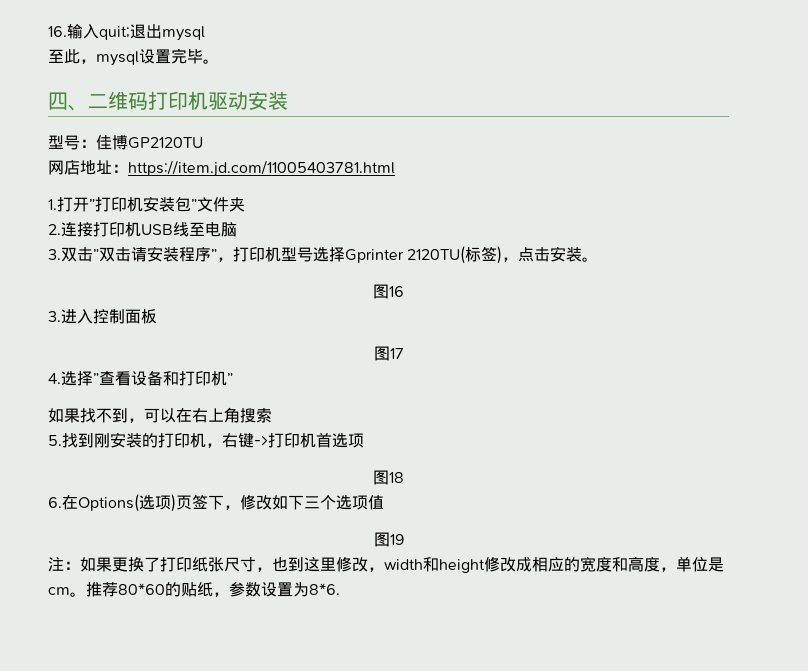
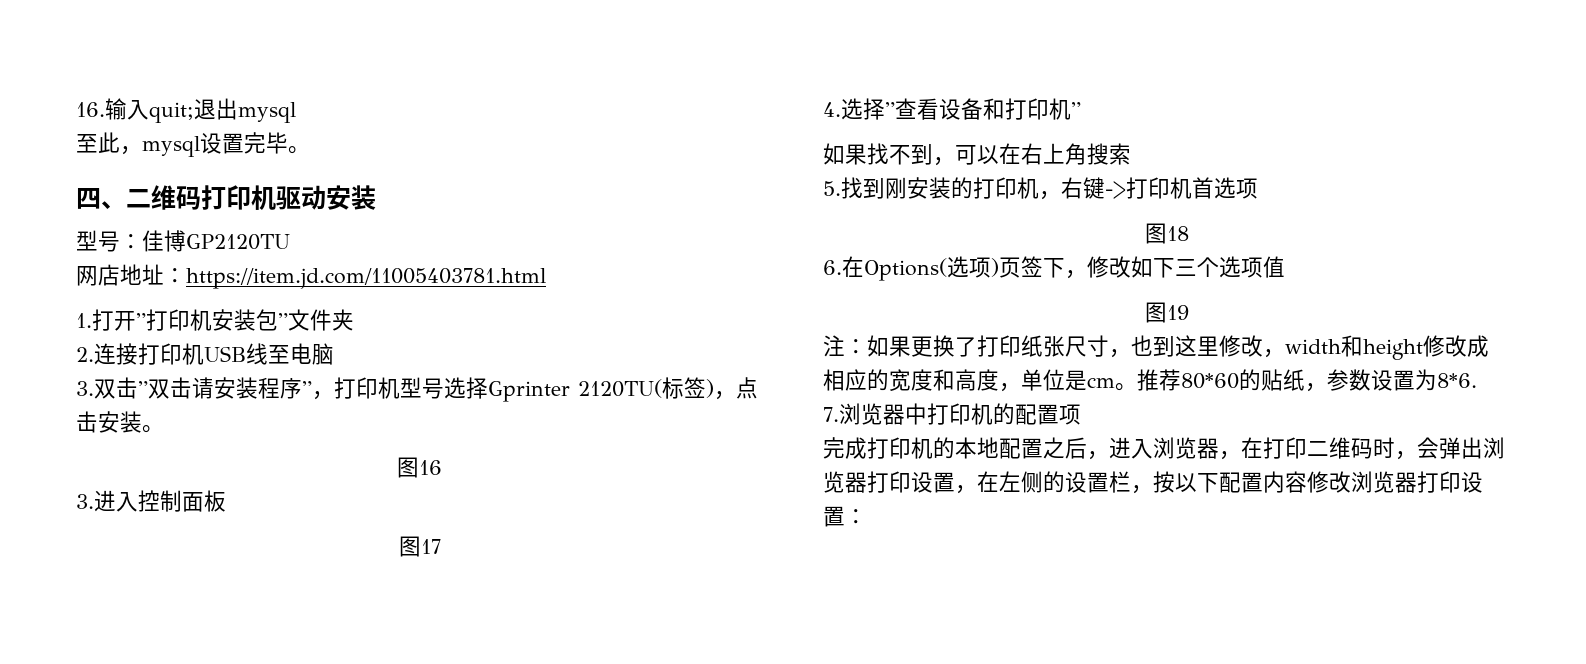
+ 7.浏览器中打印机的配置项
+ 完成打印机的本地配置之后，进入浏览器，在打印二维码时，会弹出浏览器打印设置，在左侧的设置栏，按以下配置内容修改浏览器打印设置：

